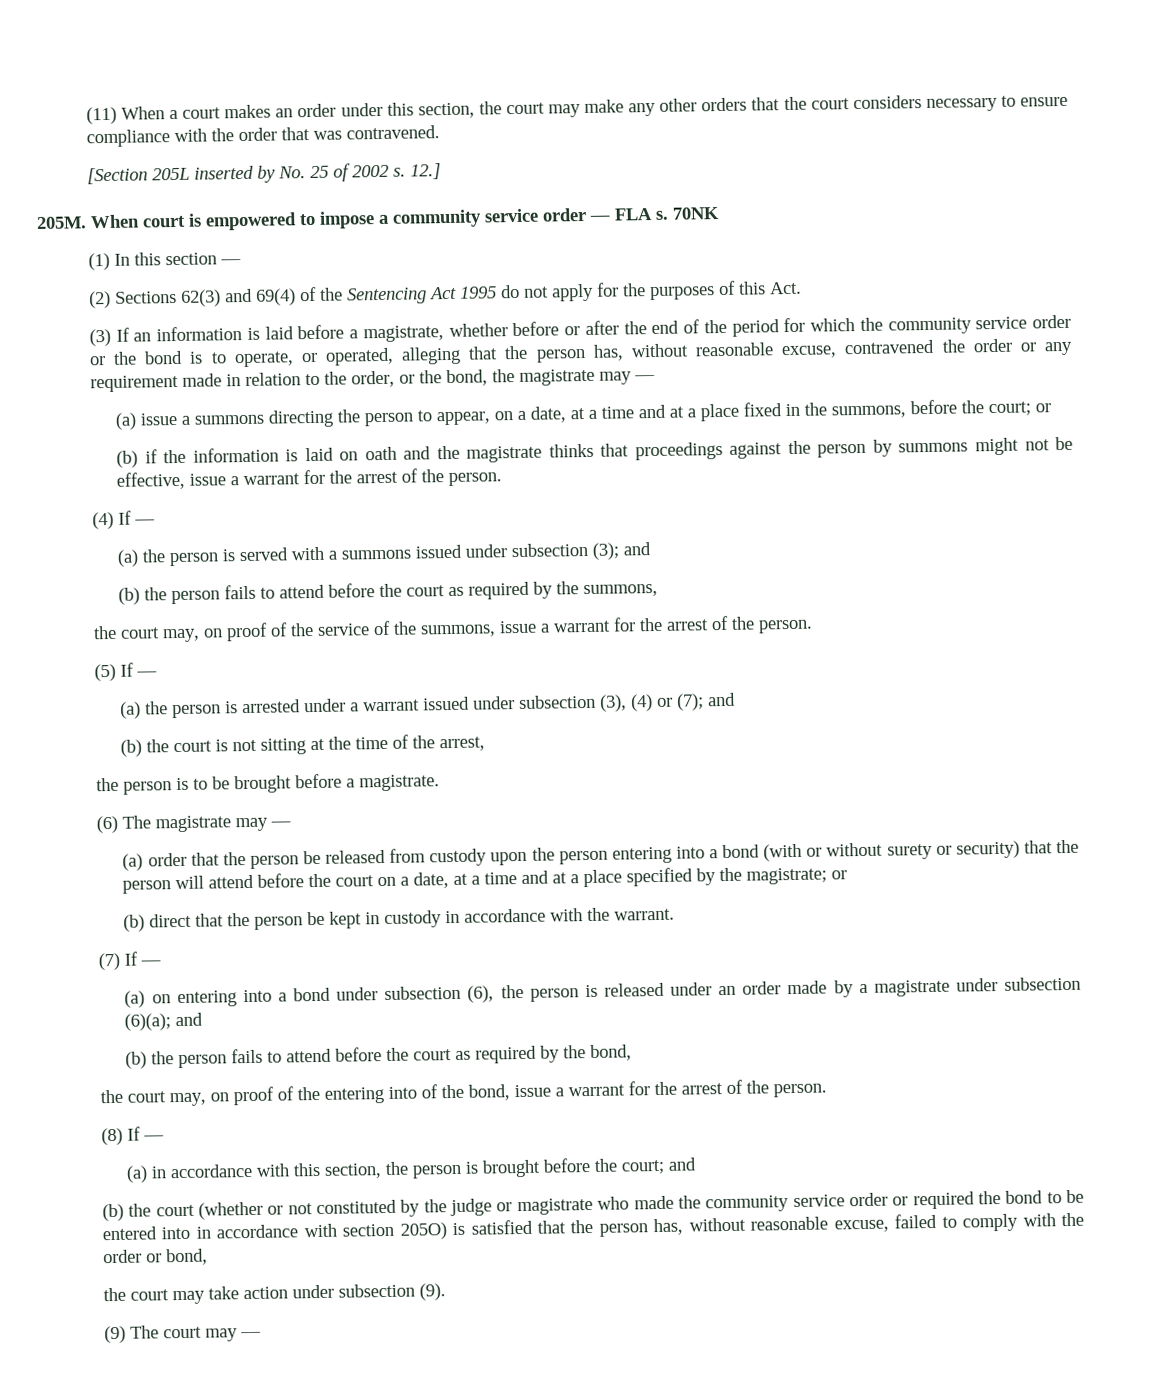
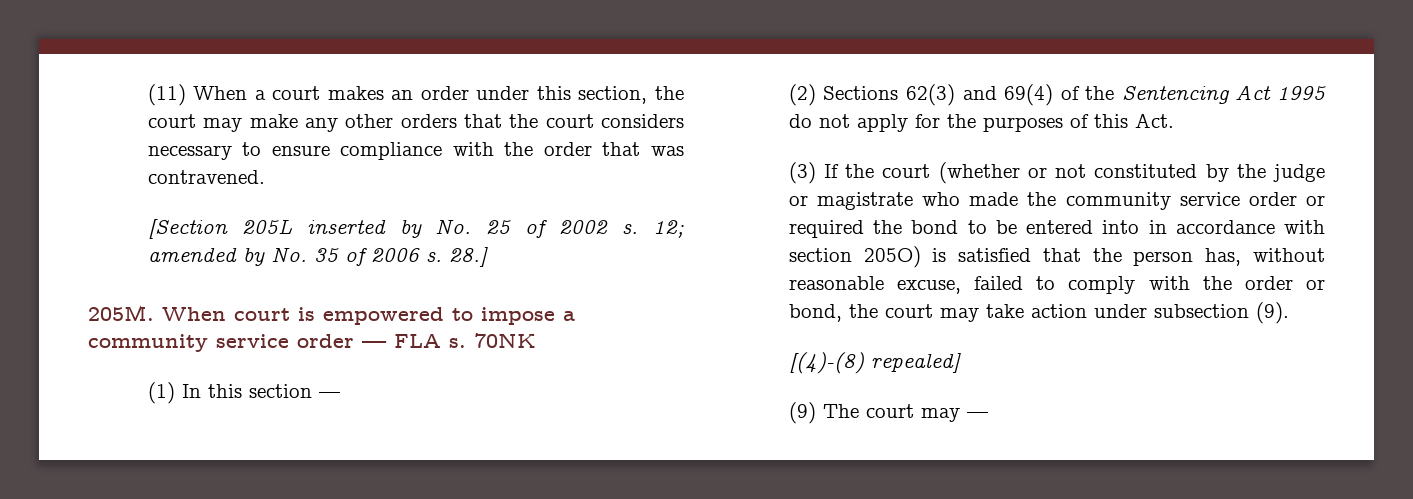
- 12.]
+ 12; amended by No. 35 of 2006 s. 28.]
- (3) If an information is laid before a magistrate, whether before or after the end of the period for which the community service order or the bond is to operate, or operated, alleging that the person has, without reasonable excuse, contravened the order or any requirement made in relation to the order, or the bond, the magistrate may —
- (a) issue a summons directing the person to appear, on a date, at a time and at a place fixed in the summons, before the court; or
- (b) if the information is laid on oath and the magistrate thinks that proceedings against the person by summons might not be effective, issue a warrant for the arrest of the person.
- (4) If —
- (a) the person is served with a summons issued under subsection (3); and
- (b) the person fails to attend before the court as required by the summons,
- the court may, on proof of the service of the summons, issue a warrant for the arrest of the person.
- (5) If —
- (a) the person is arrested under a warrant issued under subsection (3), (4) or (7); and
- (b) the court is not sitting at the time of the arrest,
- the person is to be brought before a magistrate.
- (6) The magistrate may —
- (a) order that the person be released from custody upon the person entering into a bond (with or without surety or security) that the person will attend before the court on a date, at a time and at a place specified by the magistrate; or
- (b) direct that the person be kept in custody in accordance with the warrant.
- (7) If —
- (a) on entering into a bond under subsection (6), the person is released under an order made by a magistrate under subsection (6)(a); and
- (b) the person fails to attend before the court as required by the bond,
- the court may, on proof of the entering into of the bond, issue a warrant for the arrest of the person.
- (8) If —
- (a) in accordance with this section, the person is brought before the court; and
- (b) the court (whether or not constituted by the judge or magistrate who made the community service order or required the bond to be entered into in accordance with section 205O) is satisfied that the person has, without reasonable excuse, failed to comply with the order or bond,
- the court may take action under subsection (9).
+ (3) If the court (whether or not constituted by the judge or magistrate who made the community service order or required the bond to be entered into in accordance with section 205O) is satisfied that the person has, without reasonable excuse, failed to comply with the order or bond, the court may take action under subsection (9).
+ [(4)-(8) repealed]

